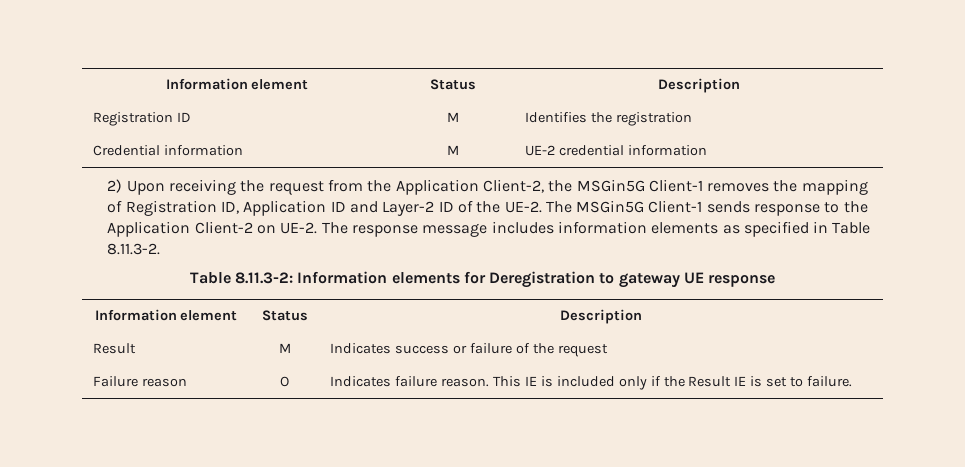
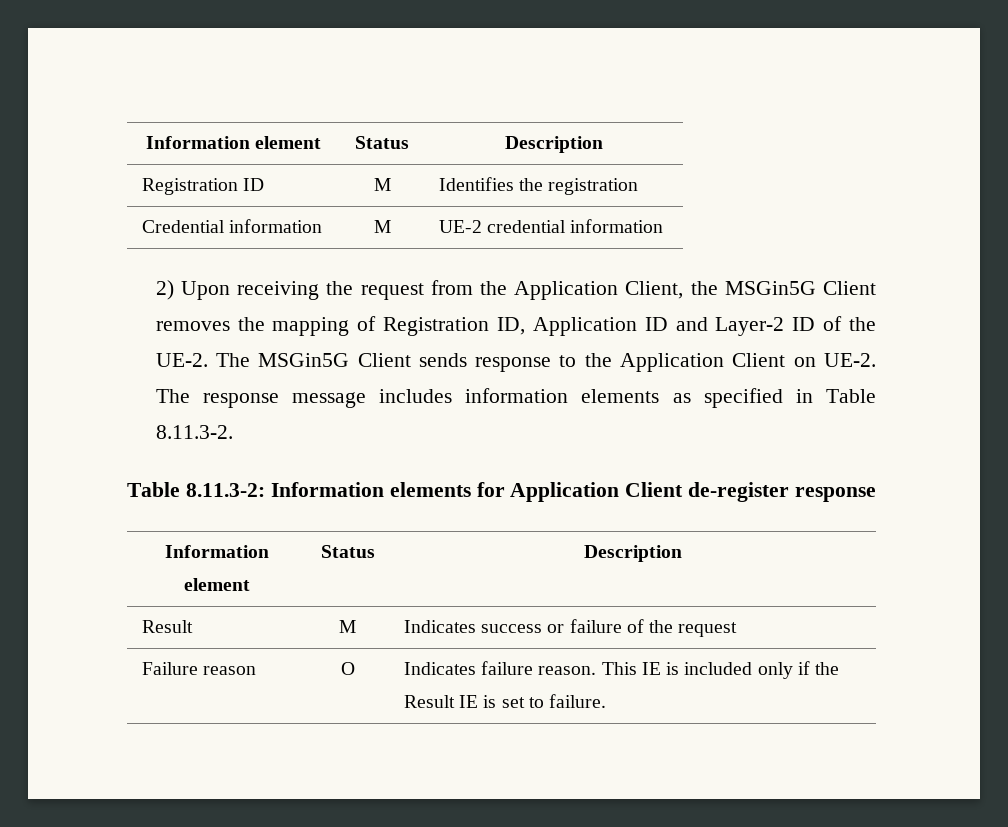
- 2) Upon receiving the request from the Application Client-2, the MSGin5G Client-1 removes the mapping of Registration ID, Application ID and Layer-2 ID of the UE-2.
+ 2) Upon receiving the request from the Application Client, the MSGin5G Client removes the mapping of Registration ID, Application ID and Layer-2 ID of the UE-2.
- The MSGin5G Client-1 sends response to the Application Client-2 on UE-2.
+ The MSGin5G Client sends response to the Application Client on UE-2.
- Table 8.11.3-2: Information elements for Deregistration to gateway UE response
+ Table 8.11.3-2: Information elements for Application Client de-register response

